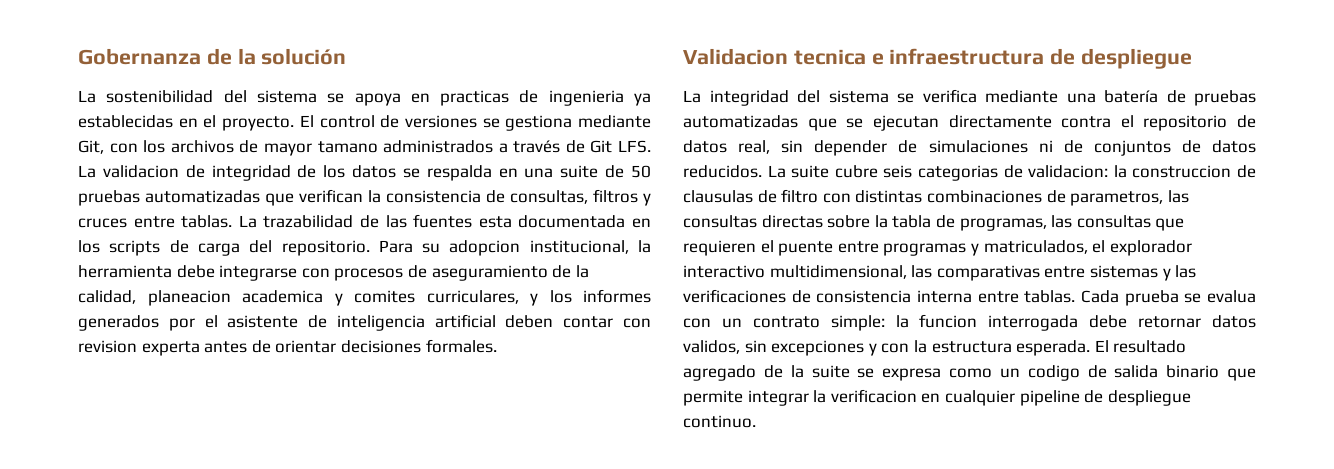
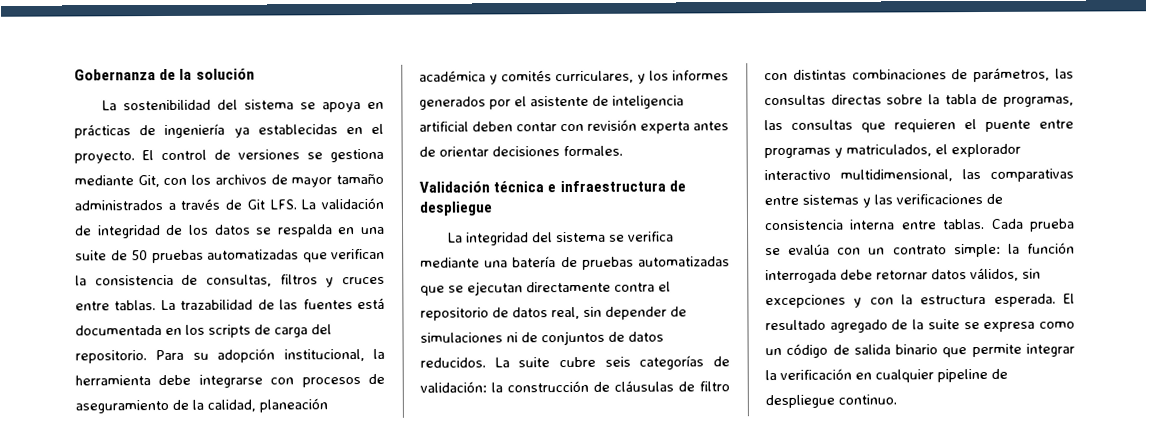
- La sostenibilidad del sistema se apoya en practicas de ingenieria ya establecidas en el proyecto.
+ La sostenibilidad del sistema se apoya en prácticas de ingeniería ya establecidas en el proyecto.
- El control de versiones se gestiona mediante Git, con los archivos de mayor tamano administrados a través de Git LFS. La validacion de integridad de los datos se respalda en una suite de 50 pruebas automatizadas que verifican la consistencia de consultas, filtros y cruces entre tablas.
+ El control de versiones se gestiona mediante Git, con los archivos de mayor tamaño administrados a través de Git LFS. La validación de integridad de los datos se respalda en una suite de 50 pruebas automatizadas que verifican la consistencia de consultas, filtros y cruces entre tablas.
- La trazabilidad de las fuentes esta documentada en los scripts de carga del repositorio.
+ La trazabilidad de las fuentes está documentada en los scripts de carga del repositorio.
- Para su adopcion institucional, la herramienta debe integrarse con procesos de aseguramiento de la calidad, planeacion academica y comites curriculares, y los informes generados por el asistente de inteligencia artificial deben contar con revision experta antes de orientar decisiones formales.
+ Para su adopción institucional, la herramienta debe integrarse con procesos de aseguramiento de la calidad, planeación académica y comités curriculares, y los informes generados por el asistente de inteligencia artificial deben contar con revisión experta antes de orientar decisiones formales.
- Validacion tecnica e infraestructura de despliegue
+ Validación técnica e infraestructura de despliegue
- La suite cubre seis categorias de validacion: la construccion de clausulas de filtro con distintas combinaciones de parametros, las consultas directas sobre la tabla de programas, las consultas que requieren el puente entre programas y matriculados, el explorador interactivo multidimensional, las comparativas entre sistemas y las verificaciones de consistencia interna entre tablas.
+ La suite cubre seis categorías de validación: la construcción de cláusulas de filtro con distintas combinaciones de parámetros, las consultas directas sobre la tabla de programas, las consultas que requieren el puente entre programas y matriculados, el explorador interactivo multidimensional, las comparativas entre sistemas y las verificaciones de consistencia interna entre tablas.
- Cada prueba se evalua con un contrato simple: la funcion interrogada debe retornar datos validos, sin excepciones y con la estructura esperada.
+ Cada prueba se evalúa con un contrato simple: la función interrogada debe retornar datos válidos, sin excepciones y con la estructura esperada.
- El resultado agregado de la suite se expresa como un codigo de salida binario que permite integrar la verificacion en cualquier pipeline de despliegue continuo.
+ El resultado agregado de la suite se expresa como un código de salida binario que permite integrar la verificación en cualquier pipeline de despliegue continuo.

